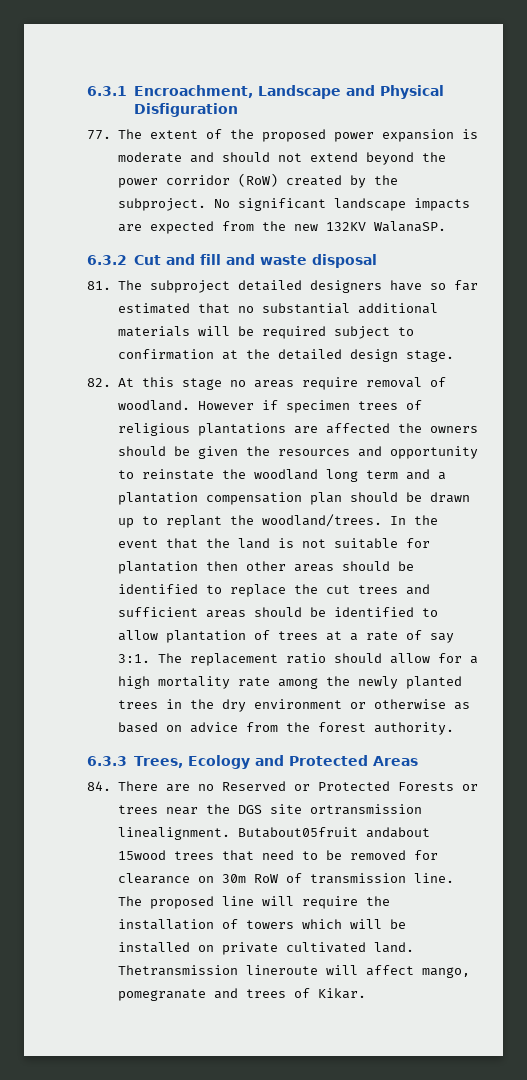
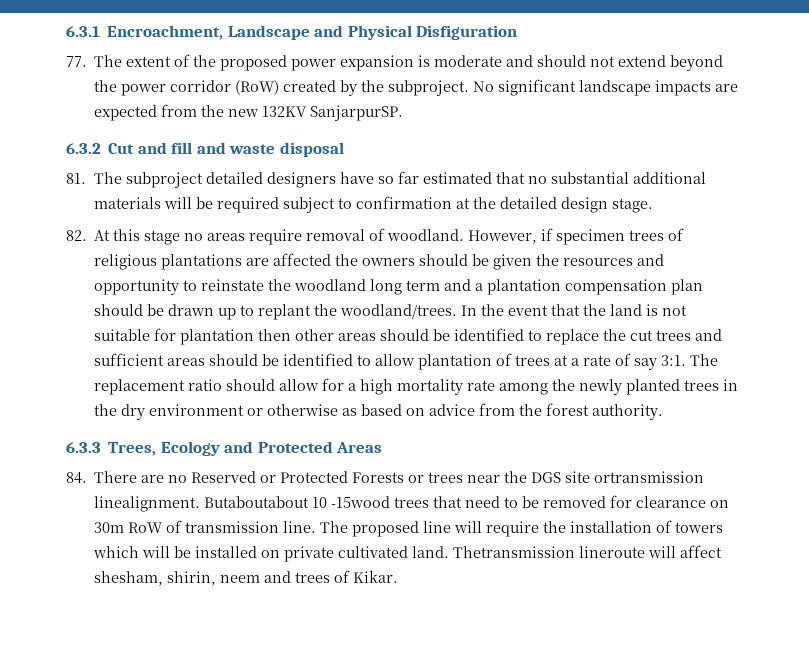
- No significant landscape impacts are expected from the new 132KV WalanaSP.
+ No significant landscape impacts are expected from the new 132KV SanjarpurSP.
- However if specimen trees of religious plantations are affected the owners should be given the resources and opportunity to reinstate the woodland long term and a plantation compensation plan should be drawn up to replant the woodland/trees.
+ However, if specimen trees of religious plantations are affected the owners should be given the resources and opportunity to reinstate the woodland long term and a plantation compensation plan should be drawn up to replant the woodland/trees.
- Butabout05fruit andabout 15wood trees that need to be removed for clearance on 30m RoW of transmission line.
+ Butaboutabout 10 -15wood trees that need to be removed for clearance on 30m RoW of transmission line.
- Thetransmission lineroute will affect mango, pomegranate and trees of Kikar.
+ Thetransmission lineroute will affect shesham, shirin, neem and trees of Kikar.

